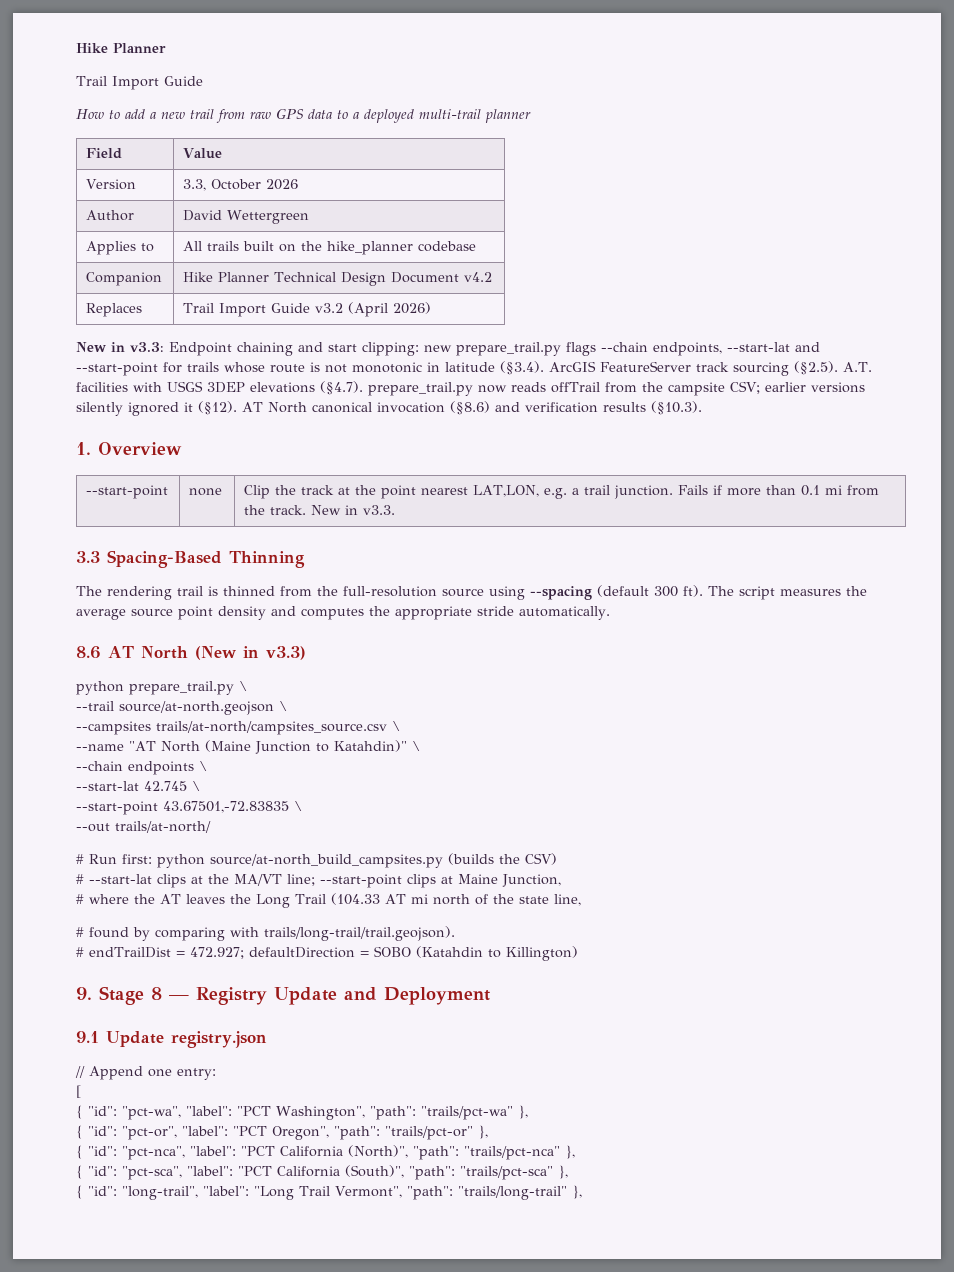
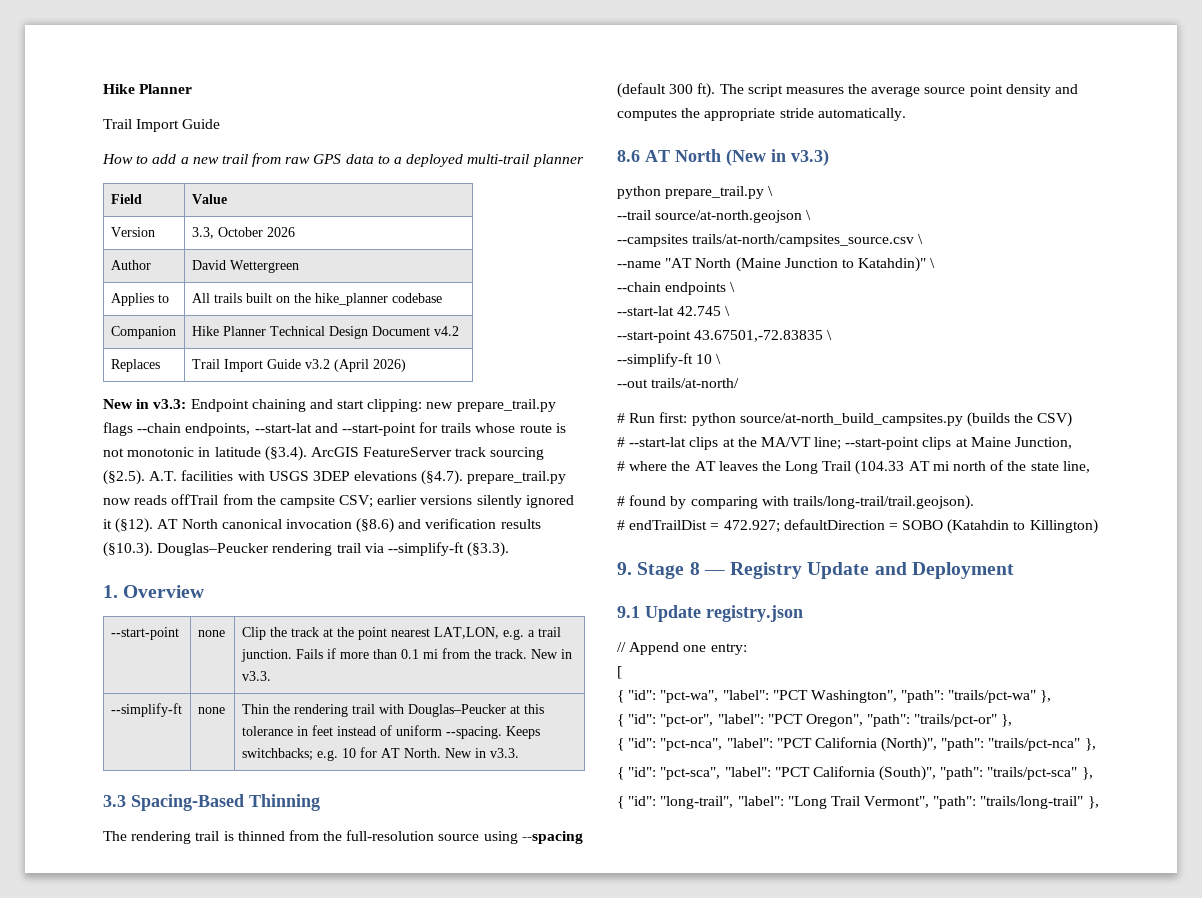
- AT North canonical invocation (§8.6) and verification results (§10.3).
+ AT North canonical invocation (§8.6) and verification results (§10.3). Douglas–Peucker rendering trail via --simplify-ft (§3.3).
+ --simplify-ft | none | Thin the rendering trail with Douglas–Peucker at this tolerance in feet instead of uniform --spacing. Keeps switchbacks; e.g. 10 for AT North. New in v3.3.
+ --simplify-ft 10 \

